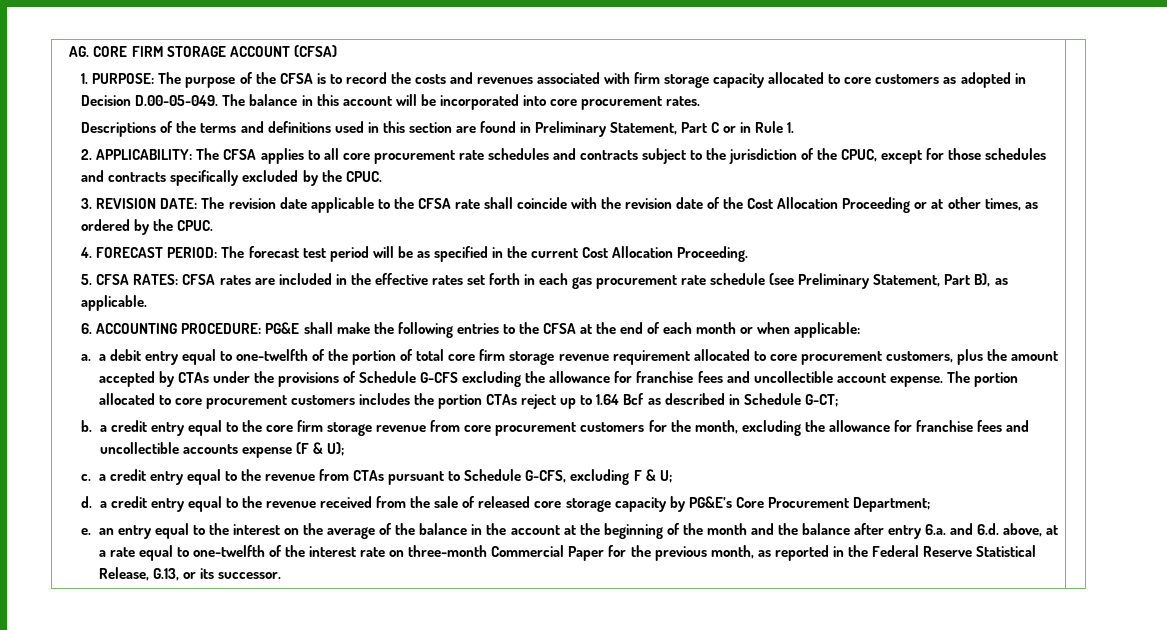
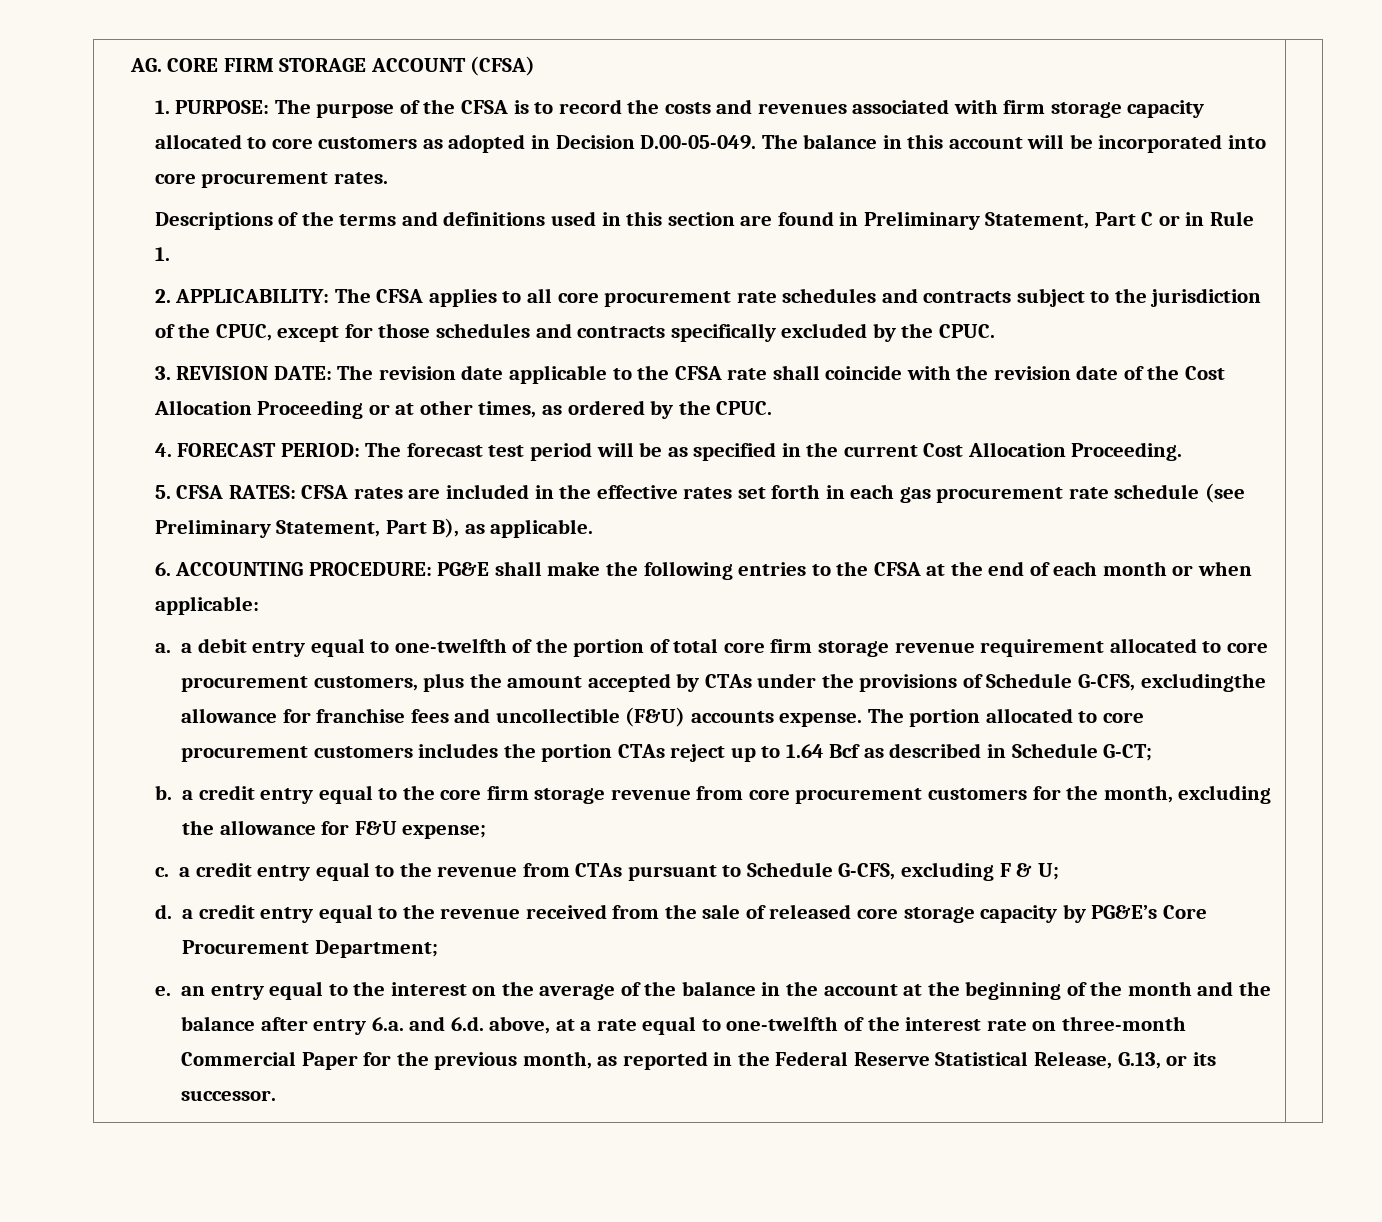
- a. a debit entry equal to one-twelfth of the portion of total core firm storage revenue requirement allocated to core procurement customers, plus the amount accepted by CTAs under the provisions of Schedule G-CFS excluding the allowance for franchise fees and uncollectible account expense.
+ a. a debit entry equal to one-twelfth of the portion of total core firm storage revenue requirement allocated to core procurement customers, plus the amount accepted by CTAs under the provisions of Schedule G-CFS, excludingthe allowance for franchise fees and uncollectible (F&U) accounts expense.
- b. a credit entry equal to the core firm storage revenue from core procurement customers for the month, excluding the allowance for franchise fees and uncollectible accounts expense (F & U);
+ b. a credit entry equal to the core firm storage revenue from core procurement customers for the month, excluding the allowance for F&U expense;

